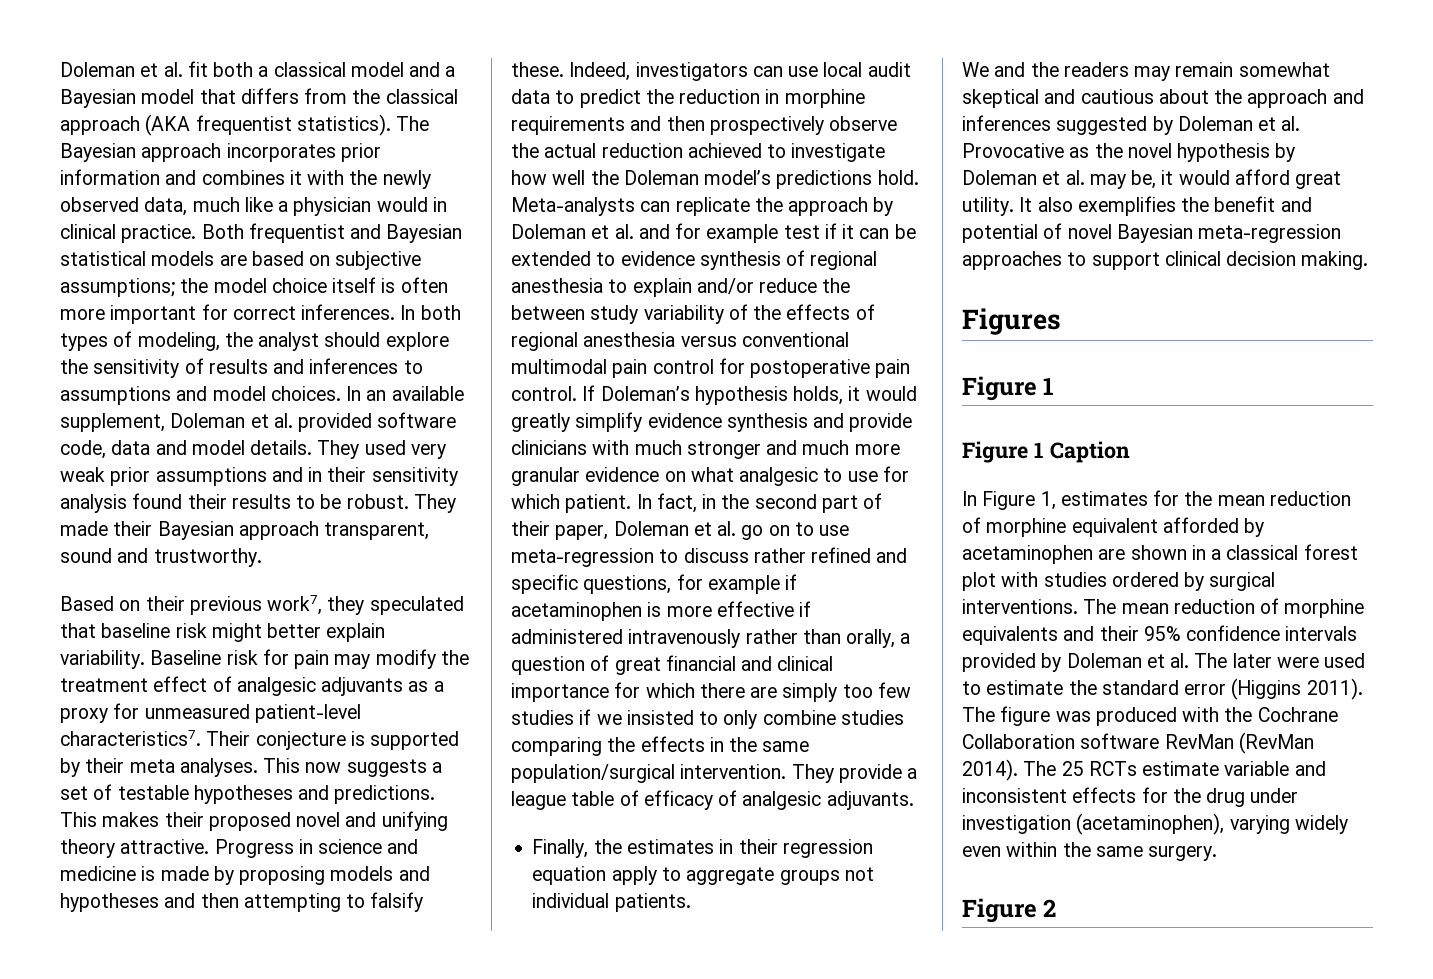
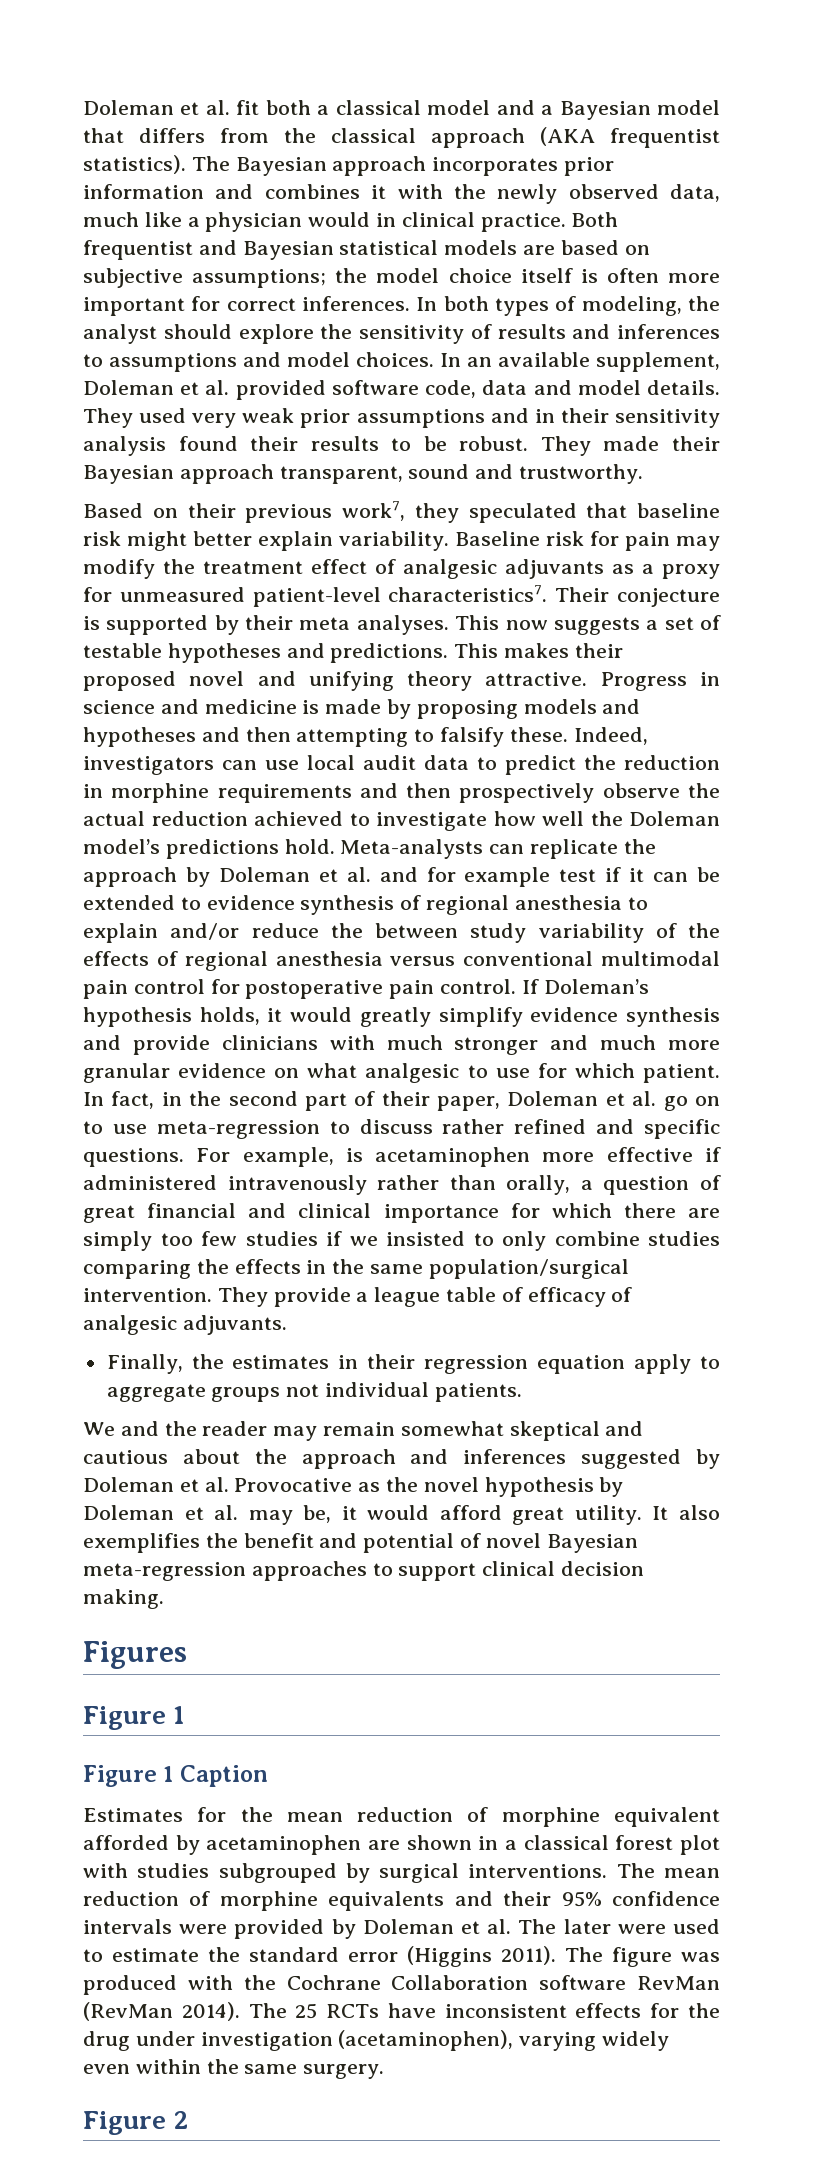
- In fact, in the second part of their paper, Doleman et al. go on to use meta-regression to discuss rather refined and specific questions, for example if acetaminophen is more effective if administered intravenously rather than orally, a question of great financial and clinical importance for which there are simply too few studies if we insisted to only combine studies comparing the effects in the same population/surgical intervention.
+ In fact, in the second part of their paper, Doleman et al. go on to use meta-regression to discuss rather refined and specific questions. For example, is acetaminophen more effective if administered intravenously rather than orally, a question of great financial and clinical importance for which there are simply too few studies if we insisted to only combine studies comparing the effects in the same population/surgical intervention.
- We and the readers may remain somewhat skeptical and cautious about the approach and inferences suggested by Doleman et al. Provocative as the novel hypothesis by Doleman et al. may be, it would afford great utility.
+ We and the reader may remain somewhat skeptical and cautious about the approach and inferences suggested by Doleman et al. Provocative as the novel hypothesis by Doleman et al. may be, it would afford great utility.
- In Figure 1, estimates for the mean reduction of morphine equivalent afforded by acetaminophen are shown in a classical forest plot with studies ordered by surgical interventions.
+ Estimates for the mean reduction of morphine equivalent afforded by acetaminophen are shown in a classical forest plot with studies subgrouped by surgical interventions.
- The mean reduction of morphine equivalents and their 95% confidence intervals provided by Doleman et al. The later were used to estimate the standard error (Higgins 2011).
+ The mean reduction of morphine equivalents and their 95% confidence intervals were provided by Doleman et al. The later were used to estimate the standard error (Higgins 2011).
- The 25 RCTs estimate variable and inconsistent effects for the drug under investigation (acetaminophen), varying widely even within the same surgery.
+ The 25 RCTs have inconsistent effects for the drug under investigation (acetaminophen), varying widely even within the same surgery.

